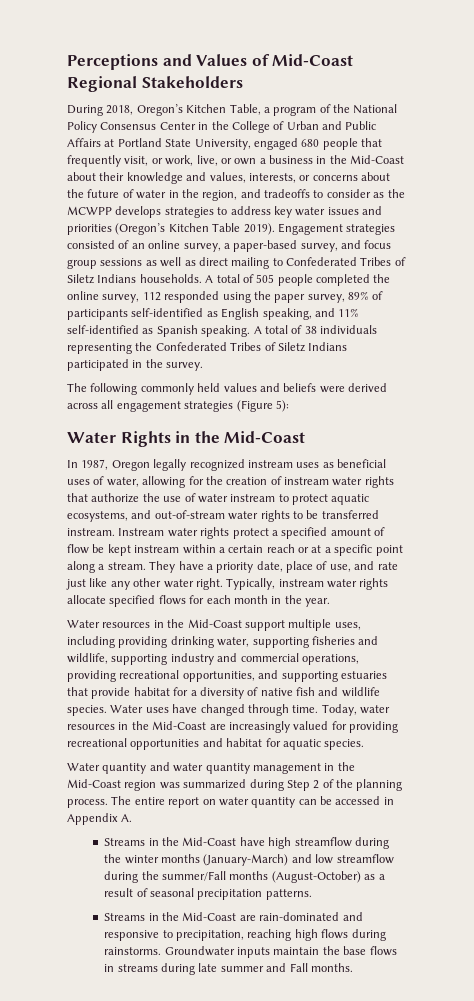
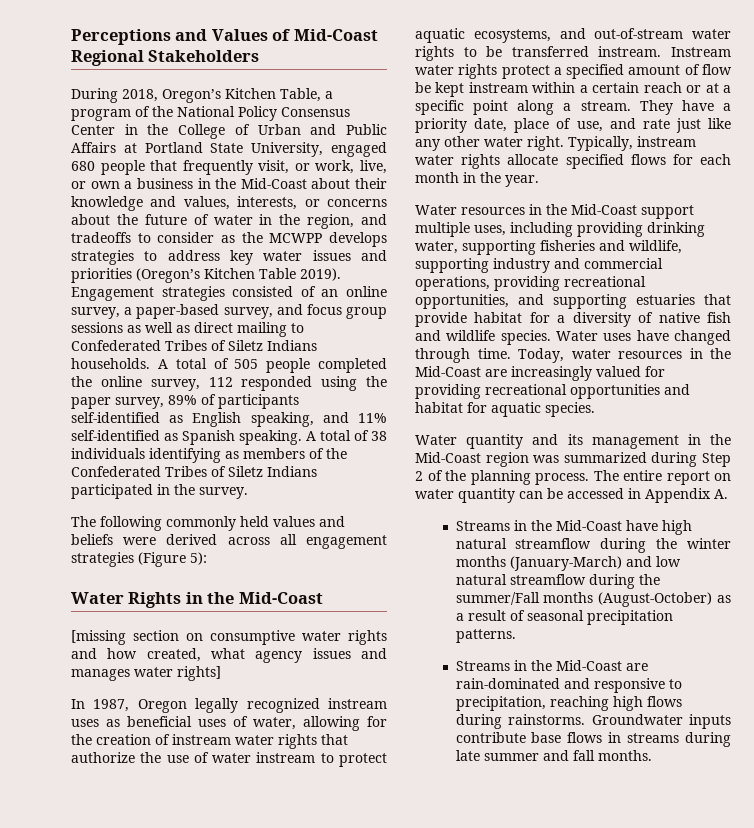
- A total of 38 individuals representing the Confederated Tribes of Siletz Indians participated in the survey.
+ A total of 38 individuals identifying as members of the Confederated Tribes of Siletz Indians participated in the survey.
+ [missing section on consumptive water rights and how created, what agency issues and manages water rights]
- Water quantity and water quantity management in the Mid-Coast region was summarized during Step 2 of the planning process.
+ Water quantity and its management in the Mid-Coast region was summarized during Step 2 of the planning process.
- Streams in the Mid-Coast have high streamflow during the winter months (January-March) and low streamflow during the summer/Fall months (August-October) as a result of seasonal precipitation patterns.
+ Streams in the Mid-Coast have high natural streamflow during the winter months (January-March) and low natural streamflow during the summer/Fall months (August-October) as a result of seasonal precipitation patterns.
- Groundwater inputs maintain the base flows in streams during late summer and Fall months.
+ Groundwater inputs contribute base flows in streams during late summer and fall months.

